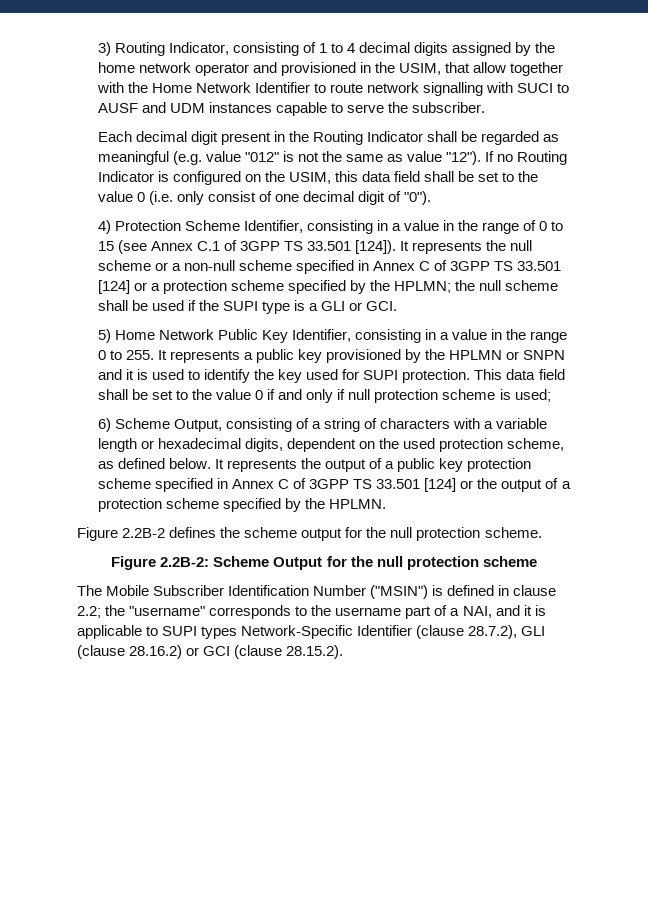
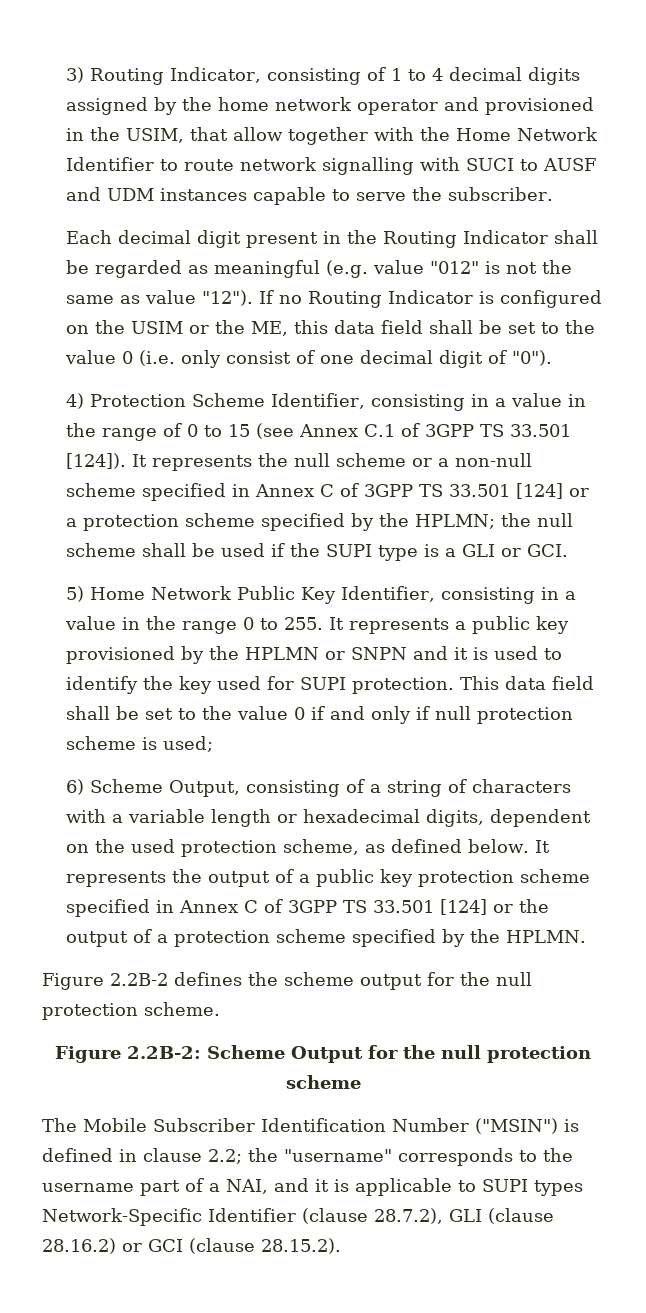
- If no Routing Indicator is configured on the USIM, this data field shall be set to the value 0 (i.e. only consist of one decimal digit of "0").
+ If no Routing Indicator is configured on the USIM or the ME, this data field shall be set to the value 0 (i.e. only consist of one decimal digit of "0").

